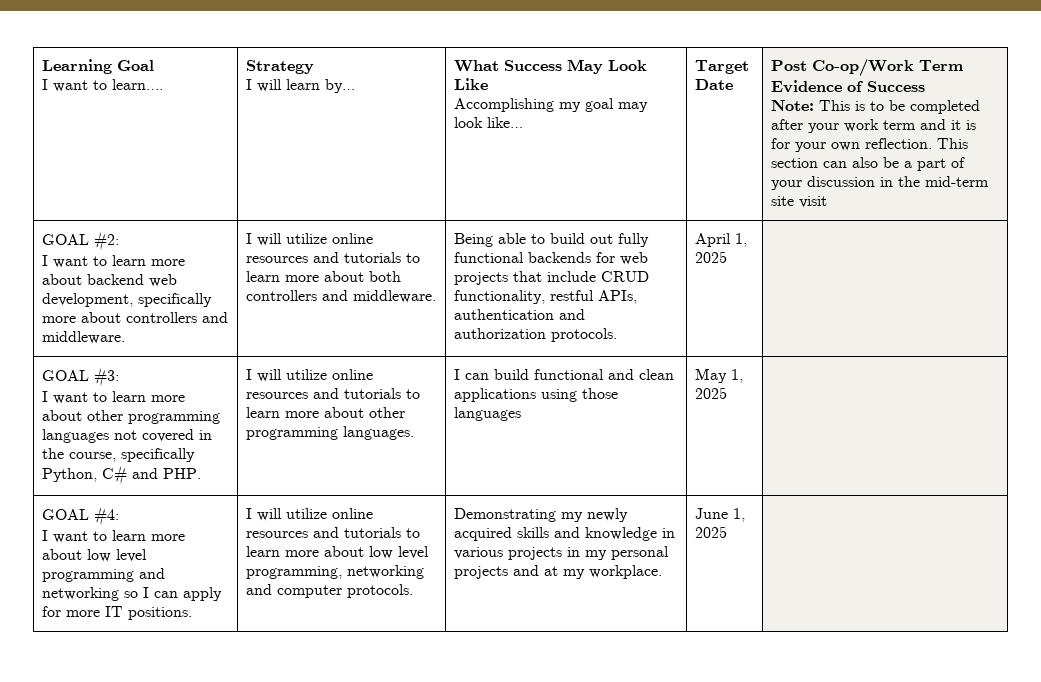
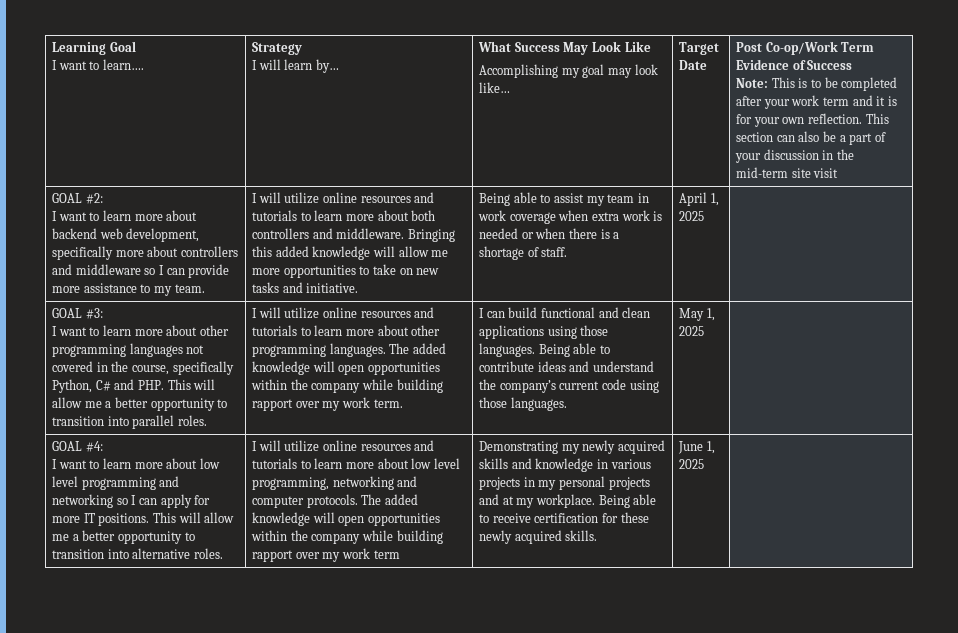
- I want to learn more about backend web development, specifically more about controllers and middleware.
+ I want to learn more about backend web development, specifically more about controllers and middleware so I can provide more assistance to my team.
- I will utilize online resources and tutorials to learn more about both controllers and middleware. | Being able to build out fully functional backends for web projects that include CRUD functionality, restful APIs, authentication and authorization protocols.
+ I will utilize online resources and tutorials to learn more about both controllers and middleware. Bringing this added knowledge will allow me more opportunities to take on new tasks and initiative. | Being able to assist my team in work coverage when extra work is needed or when there is a shortage of staff.
- I want to learn more about other programming languages not covered in the course, specifically Python, C# and PHP.
+ I want to learn more about other programming languages not covered in the course, specifically Python, C# and PHP. This will allow me a better opportunity to transition into parallel roles.
+ The added knowledge will open opportunities within the company while building rapport over my work term.
- I can build functional and clean applications using those languages
+ I can build functional and clean applications using those languages. Being able to contribute ideas and understand the company’s current code using those languages.
+ This will allow me a better opportunity to transition into alternative roles.
+ The added knowledge will open opportunities within the company while building rapport over my work term
+ Being able to receive certification for these newly acquired skills.

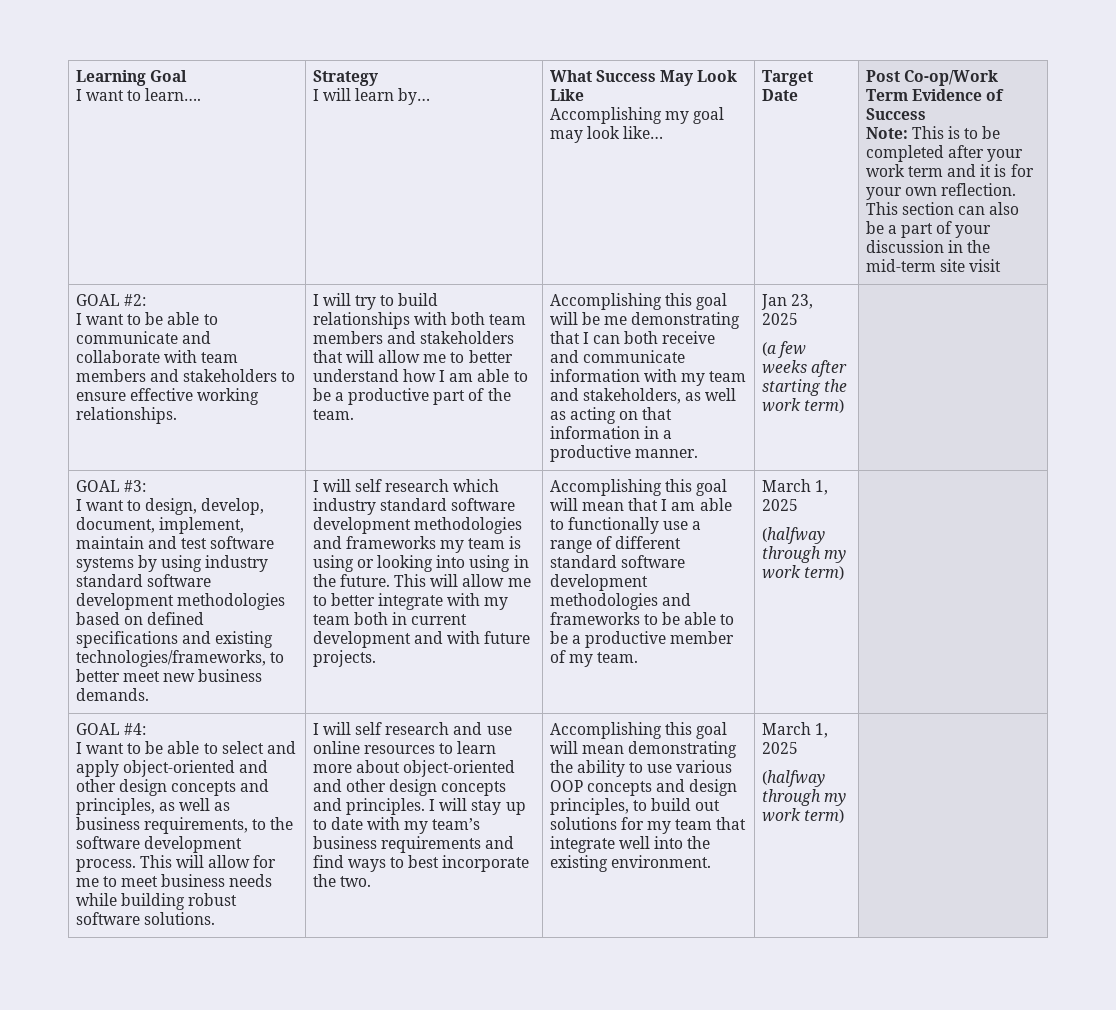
- I want to learn more about backend web development, specifically more about controllers and middleware so I can provide more assistance to my team. | I will utilize online resources and tutorials to learn more about both controllers and middleware. Bringing this added knowledge will allow me more opportunities to take on new tasks and initiative. | Being able to assist my team in work coverage when extra work is needed or when there is a shortage of staff. | April 1, 2025
+ I want to be able to communicate and collaborate with team members and stakeholders to ensure effective working relationships. | I will try to build relationships with both team members and stakeholders that will allow me to better understand how I am able to be a productive part of the team. | Accomplishing this goal will be me demonstrating that I can both receive and communicate information with my team and stakeholders, as well as acting on that information in a productive manner. | Jan 23, 2025
+ (a few weeks after starting the work term)
- I want to learn more about other programming languages not covered in the course, specifically Python, C# and PHP. This will allow me a better opportunity to transition into parallel roles. | I will utilize online resources and tutorials to learn more about other programming languages. The added knowledge will open opportunities within the company while building rapport over my work term. | I can build functional and clean applications using those languages. Being able to contribute ideas and understand the company’s current code using those languages. | May 1, 2025
+ I want to design, develop, document, implement, maintain and test software systems by using industry standard software development methodologies based on defined specifications and existing technologies/frameworks, to better meet new business demands. | I will self research which industry standard software development methodologies and frameworks my team is using or looking into using in the future. This will allow me to better integrate with my team both in current development and with future projects. | Accomplishing this goal will mean that I am able to functionally use a range of different standard software development methodologies and frameworks to be able to be a productive member of my team. | March 1, 2025
+ (halfway through my work term)
- I want to learn more about low level programming and networking so I can apply for more IT positions. This will allow me a better opportunity to transition into alternative roles. | I will utilize online resources and tutorials to learn more about low level programming, networking and computer protocols. The added knowledge will open opportunities within the company while building rapport over my work term | Demonstrating my newly acquired skills and knowledge in various projects in my personal projects and at my workplace. Being able to receive certification for these newly acquired skills. | June 1, 2025
+ I want to be able to select and apply object-oriented and other design concepts and principles, as well as business requirements, to the software development process. This will allow for me to meet business needs while building robust software solutions. | I will self research and use online resources to learn more about object-oriented and other design concepts and principles. I will stay up to date with my team’s business requirements and find ways to best incorporate the two. | Accomplishing this goal will mean demonstrating the ability to use various OOP concepts and design principles, to build out solutions for my team that integrate well into the existing environment. | March 1, 2025
+ (halfway through my work term)

